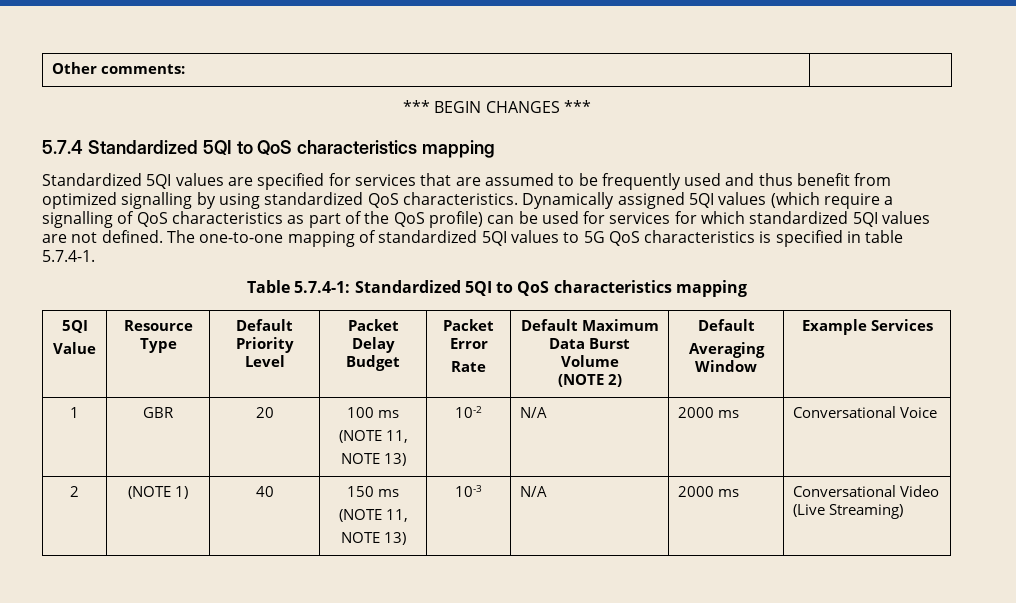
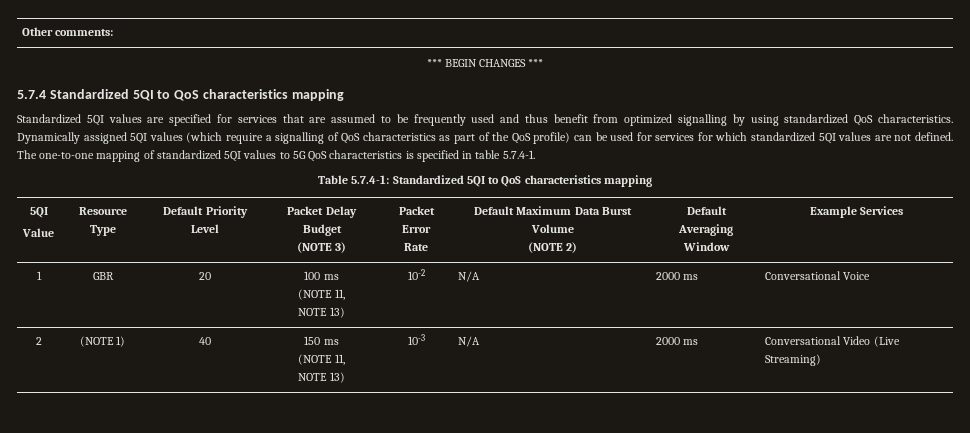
  Table 5.7.4-1: Standardized 5QI to QoS characteristics mapping
  5QI
- Value | Resource Type | Default Priority Level | Packet Delay Budget | Packet Error
+ Value | Resource Type | Default Priority Level | Packet Delay Budget
+ (NOTE 3) | Packet Error

